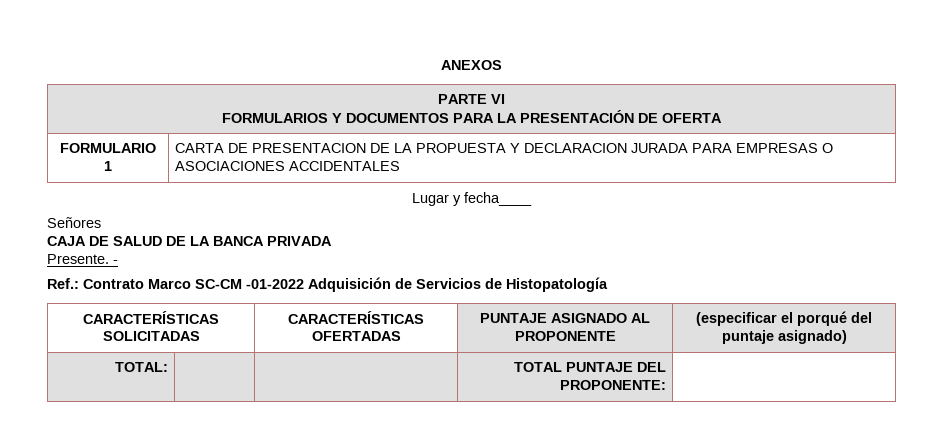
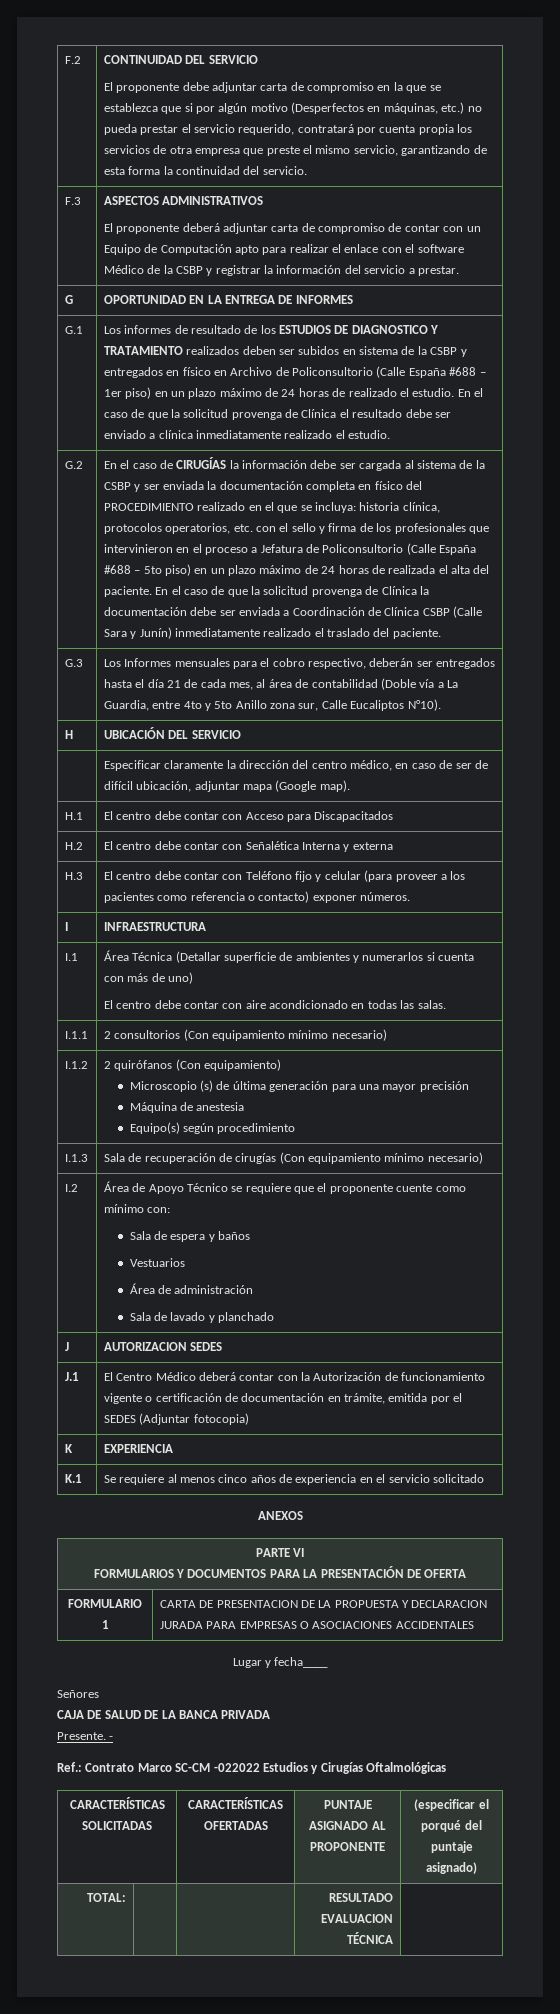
+ F.2 | CONTINUIDAD DEL SERVICIO
+ El proponente debe adjuntar carta de compromiso en la que se establezca que si por algún motivo (Desperfectos en máquinas, etc.) no pueda prestar el servicio requerido, contratará por cuenta propia los servicios de otra empresa que preste el mismo servicio, garantizando de esta forma la continuidad del servicio.
+ F.3 | ASPECTOS ADMINISTRATIVOS
+ El proponente deberá adjuntar carta de compromiso de contar con un Equipo de Computación apto para realizar el enlace con el software Médico de la CSBP y registrar la información del servicio a prestar.
+ G | OPORTUNIDAD EN LA ENTREGA DE INFORMES
+ G.1 | Los informes de resultado de los ESTUDIOS DE DIAGNOSTICO Y TRATAMIENTO realizados deben ser subidos en sistema de la CSBP y entregados en físico en Archivo de Policonsultorio (Calle España #688 – 1er piso) en un plazo máximo de 24 horas de realizado el estudio. En el caso de que la solicitud provenga de Clínica el resultado debe ser enviado a clínica inmediatamente realizado el estudio.
+ G.2 | En el caso de CIRUGÍAS la información debe ser cargada al sistema de la CSBP y ser enviada la documentación completa en físico del PROCEDIMIENTO realizado en el que se incluya: historia clínica, protocolos operatorios, etc. con el sello y firma de los profesionales que intervinieron en el proceso a Jefatura de Policonsultorio (Calle España #688 – 5to piso) en un plazo máximo de 24 horas de realizada el alta del paciente. En el caso de que la solicitud provenga de Clínica la documentación debe ser enviada a Coordinación de Clínica CSBP (Calle Sara y Junín) inmediatamente realizado el traslado del paciente.
+ G.3 | Los Informes mensuales para el cobro respectivo, deberán ser entregados hasta el día 21 de cada mes, al área de contabilidad (Doble vía a La Guardia, entre 4to y 5to Anillo zona sur, Calle Eucaliptos N°10).
+ H | UBICACIÓN DEL SERVICIO
+ | Especificar claramente la dirección del centro médico, en caso de ser de difícil ubicación, adjuntar mapa (Google map).
+ H.1 | El centro debe contar con Acceso para Discapacitados
+ H.2 | El centro debe contar con Señalética Interna y externa
+ H.3 | El centro debe contar con Teléfono fijo y celular (para proveer a los pacientes como referencia o contacto) exponer números.
+ I | INFRAESTRUCTURA
+ I.1 | Área Técnica (Detallar superficie de ambientes y numerarlos si cuenta con más de uno)
+ El centro debe contar con aire acondicionado en todas las salas.
+ I.1.1 | 2 consultorios (Con equipamiento mínimo necesario)
+ I.1.2 | 2 quirófanos (Con equipamiento)
+ Microscopio (s) de última generación para una mayor precisión
+ Máquina de anestesia
+ Equipo(s) según procedimiento
+ I.1.3 | Sala de recuperación de cirugías (Con equipamiento mínimo necesario)
+ I.2 | Área de Apoyo Técnico se requiere que el proponente cuente como mínimo con:
+ Sala de espera y baños
+ Vestuarios
+ Área de administración
+ Sala de lavado y planchado
+ J | AUTORIZACION SEDES
+ J.1 | El Centro Médico deberá contar con la Autorización de funcionamiento vigente o certificación de documentación en trámite, emitida por el SEDES (Adjuntar fotocopia)
+ K | EXPERIENCIA
+ K.1 | Se requiere al menos cinco años de experiencia en el servicio solicitado
- Ref.: Contrato Marco SC-CM -01-2022 Adquisición de Servicios de Histopatología
+ Ref.: Contrato Marco SC-CM -022022 Estudios y Cirugías Oftalmológicas
- TOTAL: | | | TOTAL PUNTAJE DEL PROPONENTE: |
+ TOTAL: | | | RESULTADO EVALUACION TÉCNICA |

